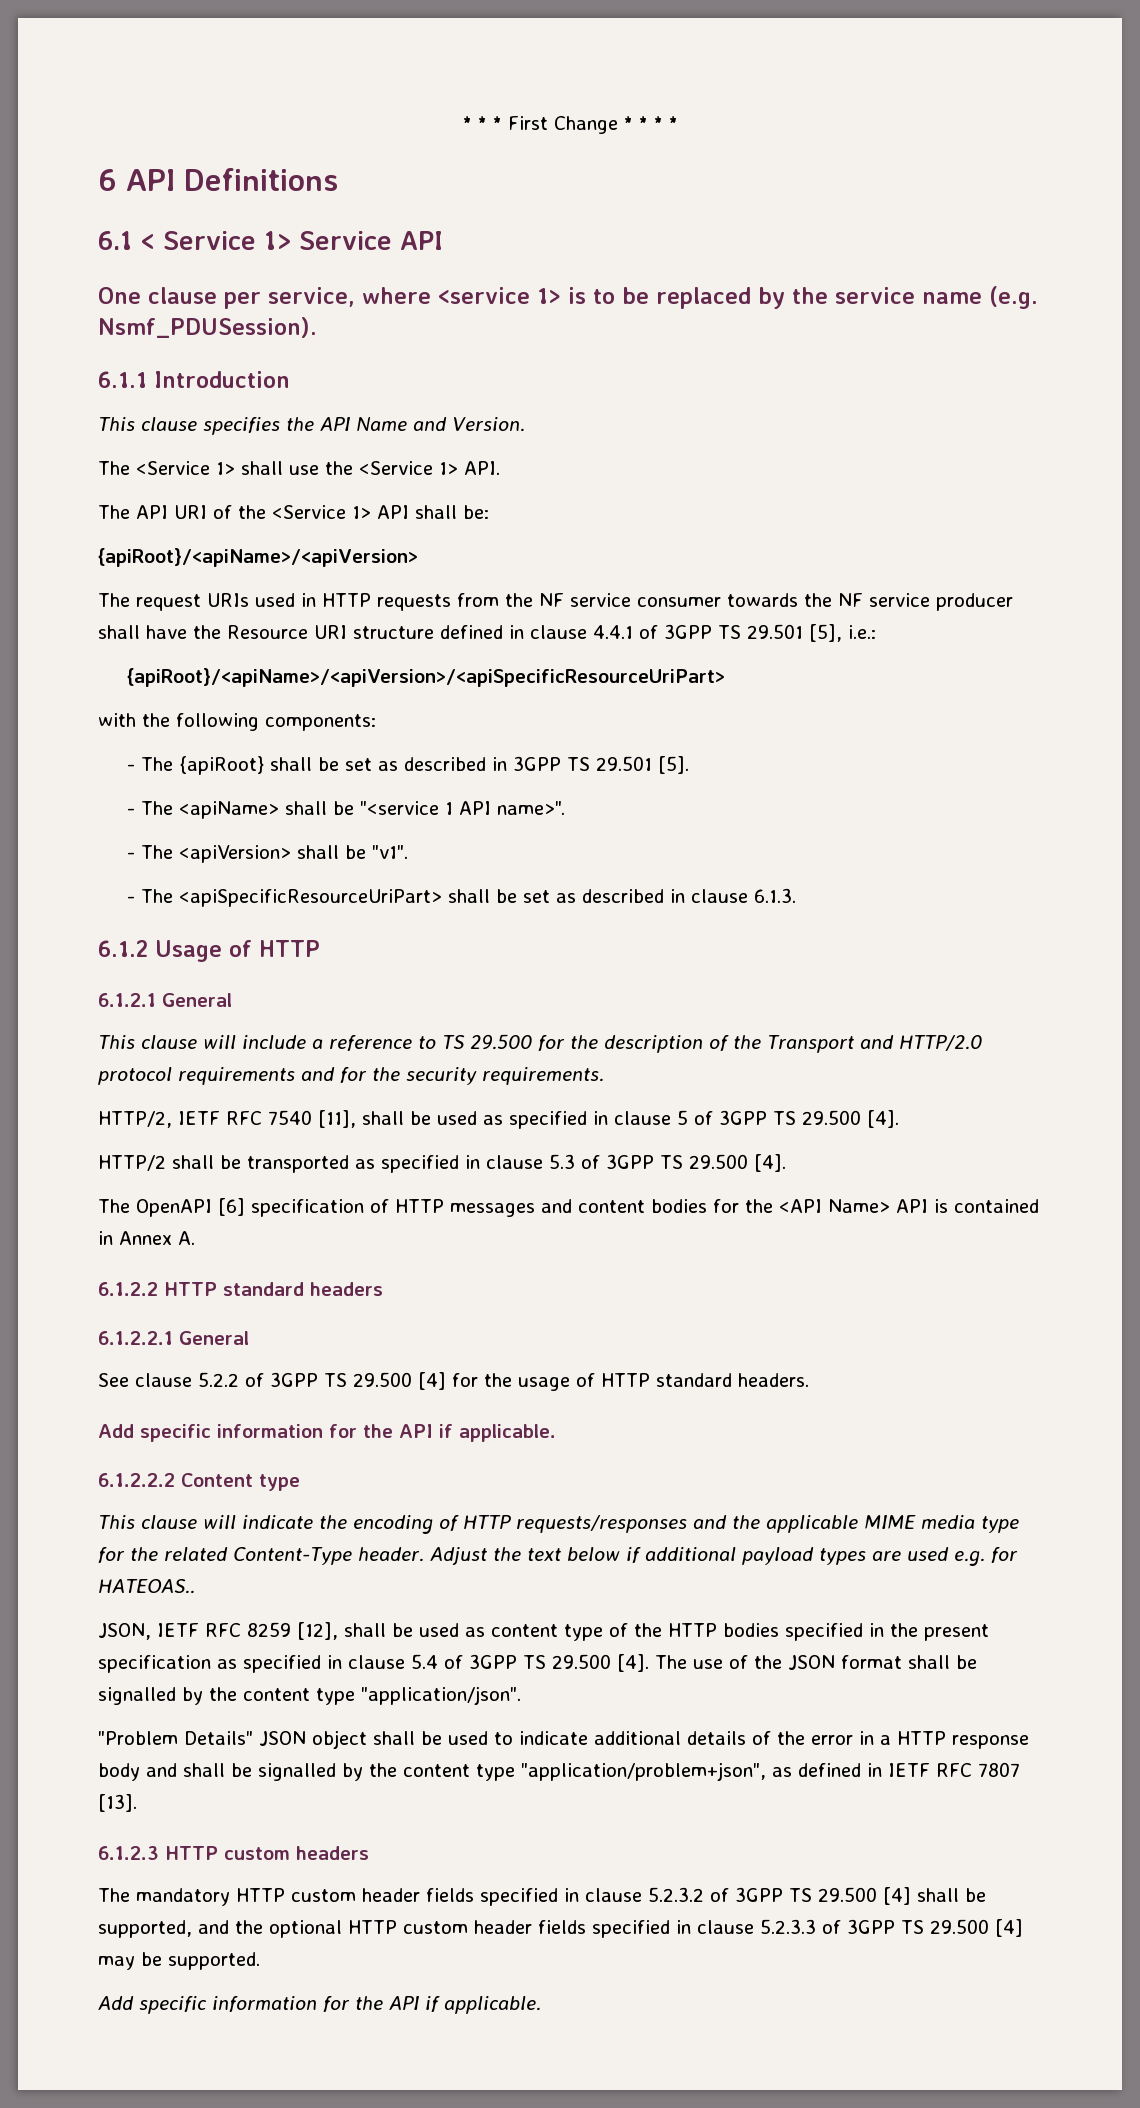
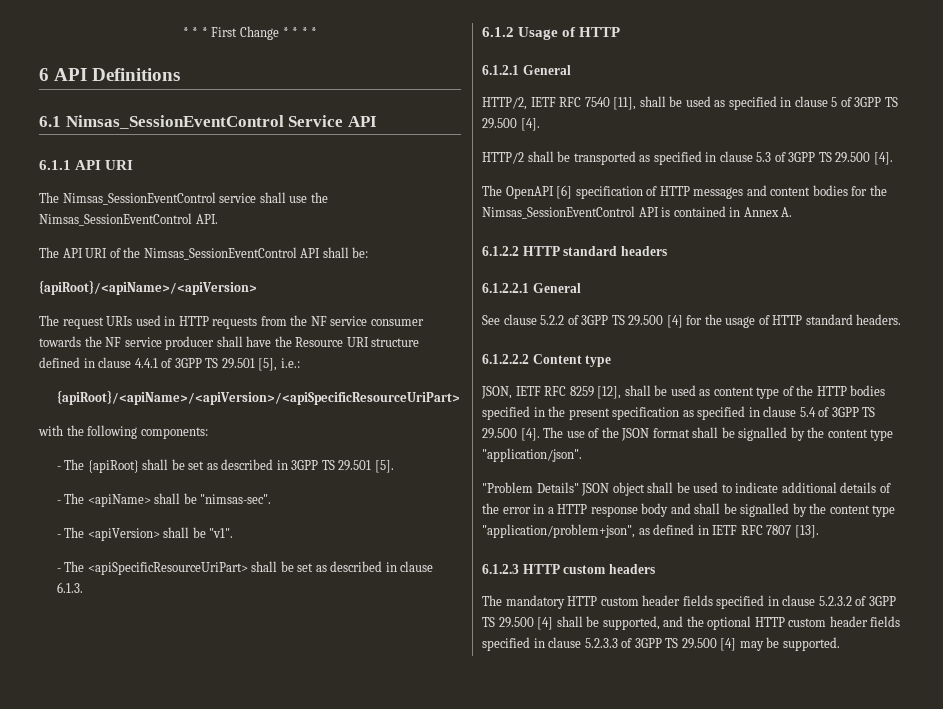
- 6.1 < Service 1> Service API
+ 6.1 Nimsas_SessionEventControl Service API
- One clause per service, where <service 1> is to be replaced by the service name (e.g. Nsmf_PDUSession).
- 6.1.1 Introduction
- This clause specifies the API Name and Version.
- The <Service 1> shall use the <Service 1> API.
+ 6.1.1 API URI
+ The Nimsas_SessionEventControl service shall use the Nimsas_SessionEventControl API.
- The API URI of the <Service 1> API shall be:
+ The API URI of the Nimsas_SessionEventControl API shall be:
- - The <apiName> shall be "<service 1 API name>".
+ - The <apiName> shall be "nimsas-sec".
- This clause will include a reference to TS 29.500 for the description of the Transport and HTTP/2.0 protocol requirements and for the security requirements.
- The OpenAPI [6] specification of HTTP messages and content bodies for the <API Name> API is contained in Annex A.
+ The OpenAPI [6] specification of HTTP messages and content bodies for the Nimsas_SessionEventControl API is contained in Annex A.
  See clause 5.2.2 of 3GPP TS 29.500 [4] for the usage of HTTP standard headers.
- Add specific information for the API if applicable.
  6.1.2.2.2 Content type
- This clause will indicate the encoding of HTTP requests/responses and the applicable MIME media type for the related Content-Type header. Adjust the text below if additional payload types are used e.g. for HATEOAS..
  The mandatory HTTP custom header fields specified in clause 5.2.3.2 of 3GPP TS 29.500 [4] shall be supported, and the optional HTTP custom header fields specified in clause 5.2.3.3 of 3GPP TS 29.500 [4] may be supported.
- Add specific information for the API if applicable.

